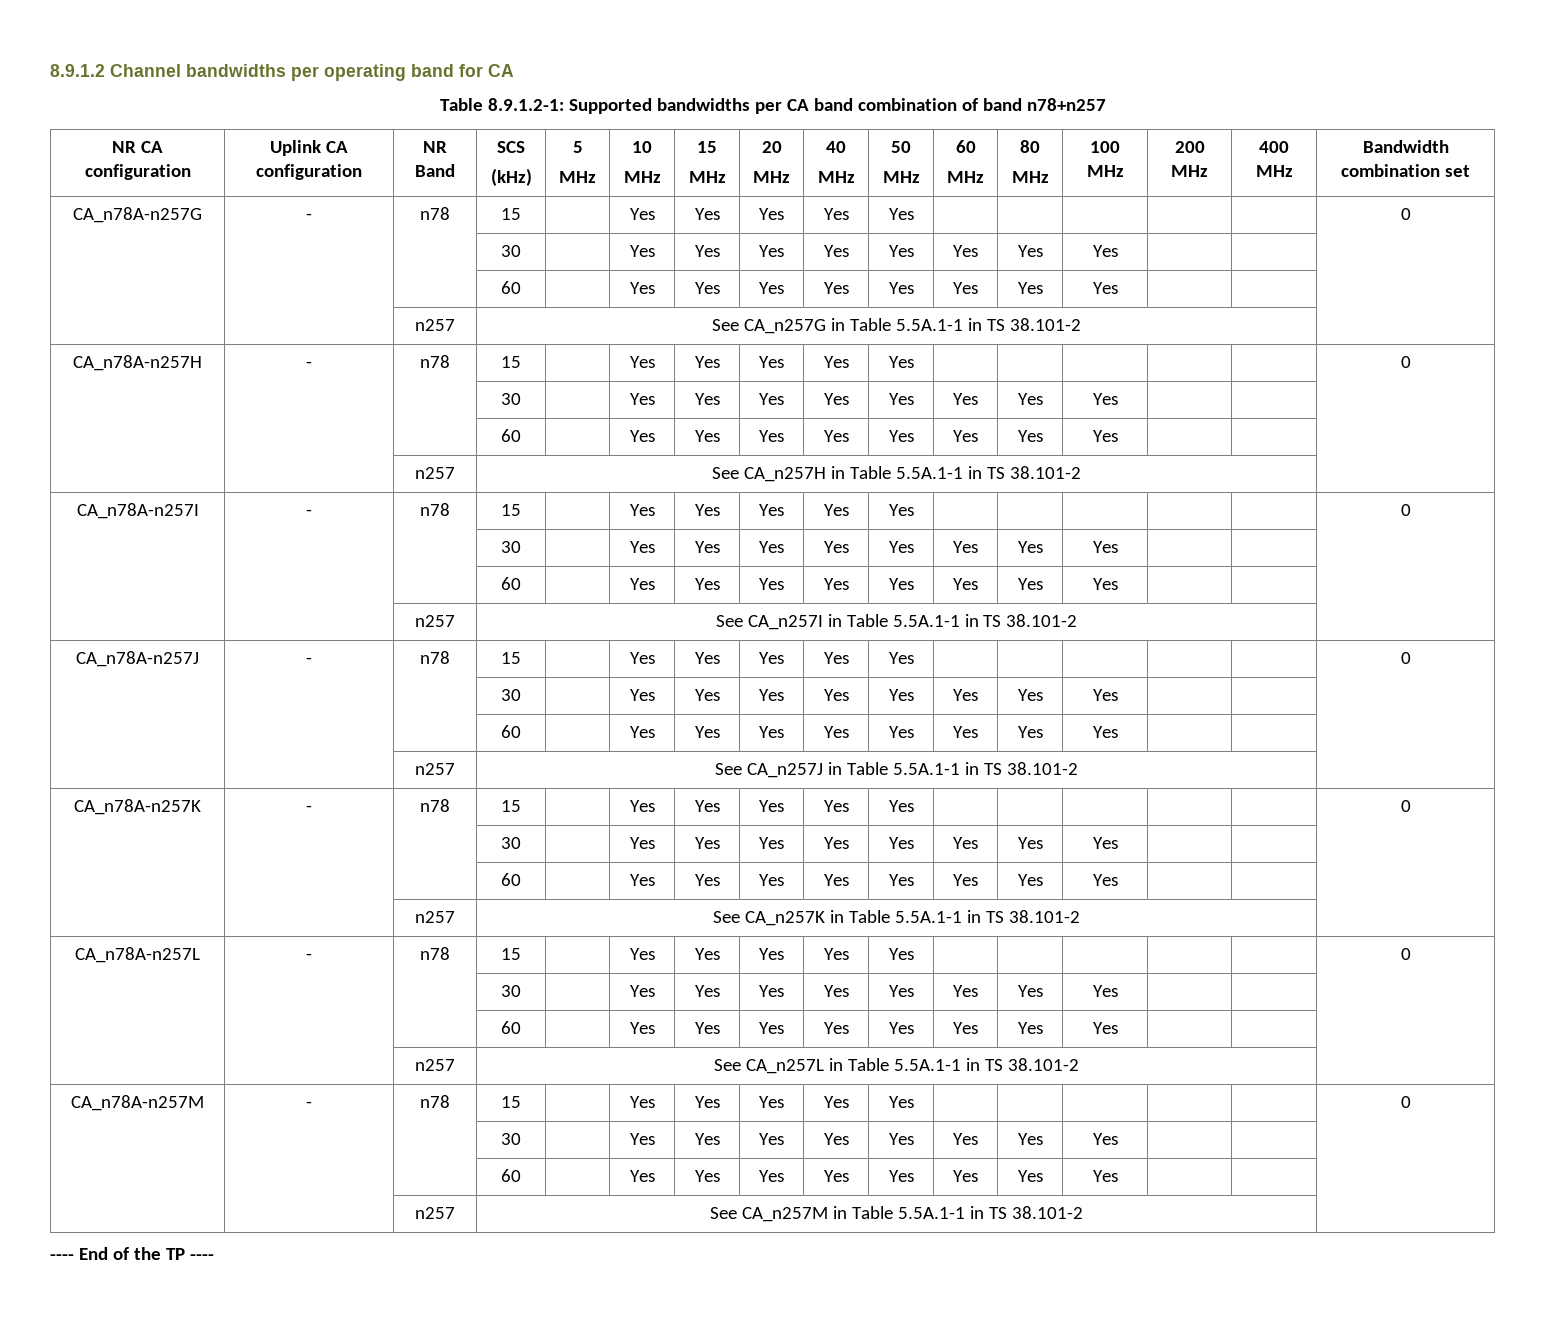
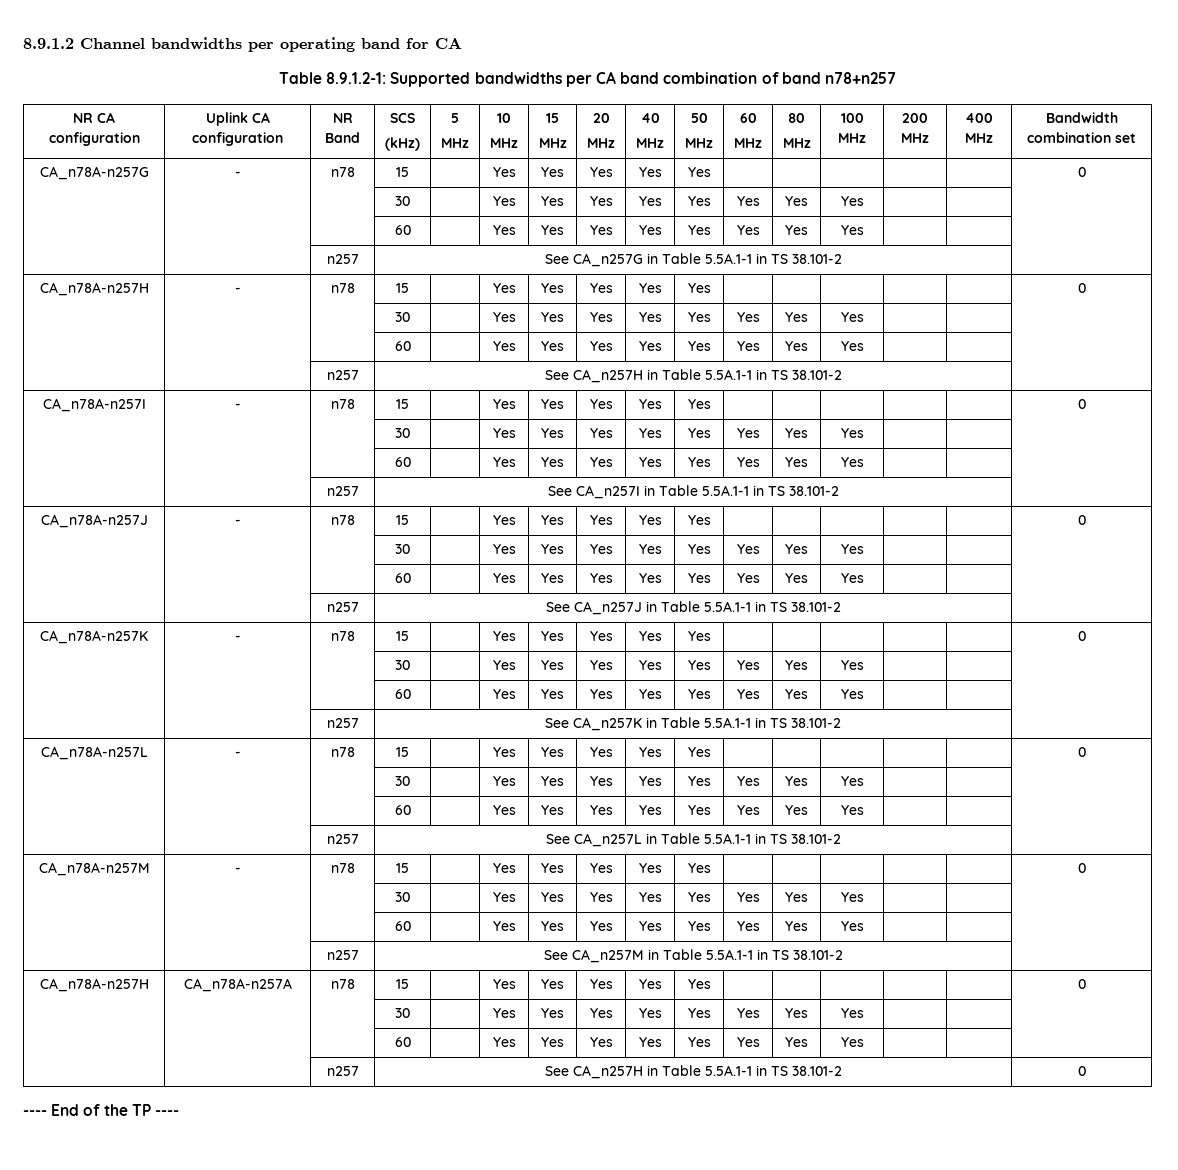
+ CA_n78A-n257H | CA_n78A-n257A | n78 | 15 | | Yes | Yes | Yes | Yes | Yes | | | | | | 0
+ | | | 30 | | Yes | Yes | Yes | Yes | Yes | Yes | Yes | Yes | | |
+ | | | 60 | | Yes | Yes | Yes | Yes | Yes | Yes | Yes | Yes | | |
+ | | n257 | See CA_n257H in Table 5.5A.1-1 in TS 38.101-2 | 0

